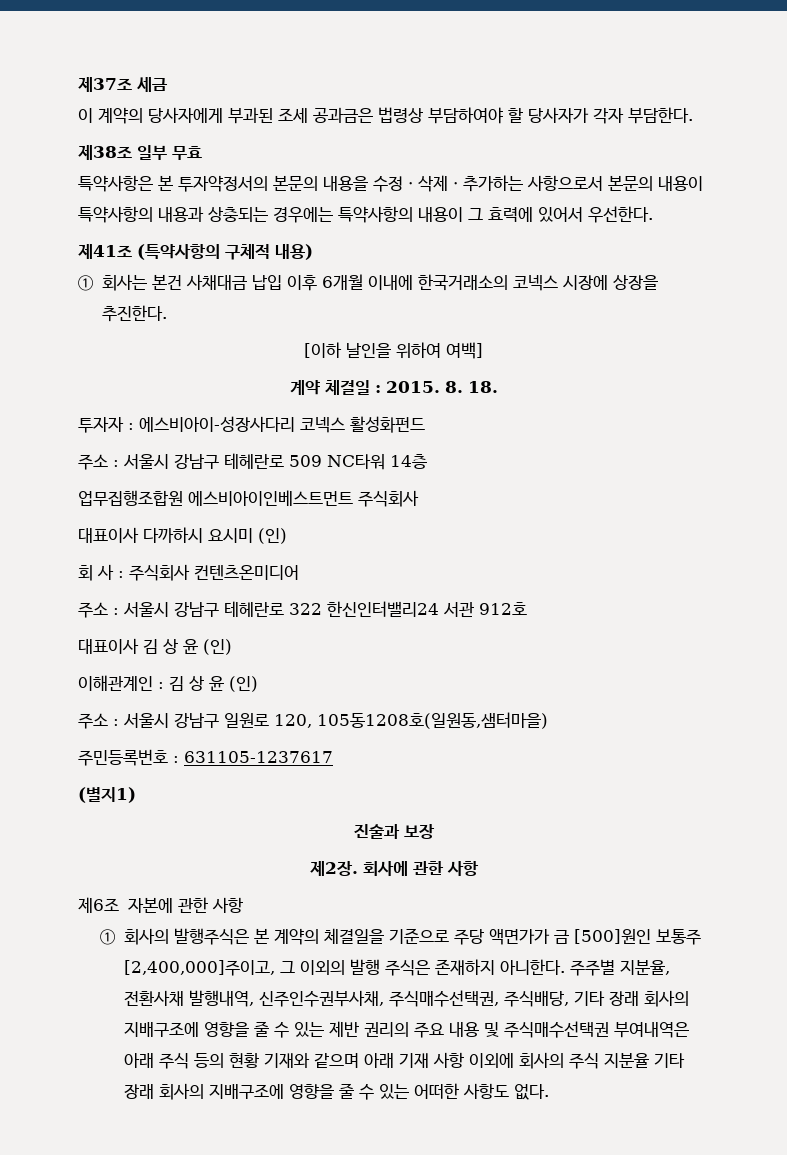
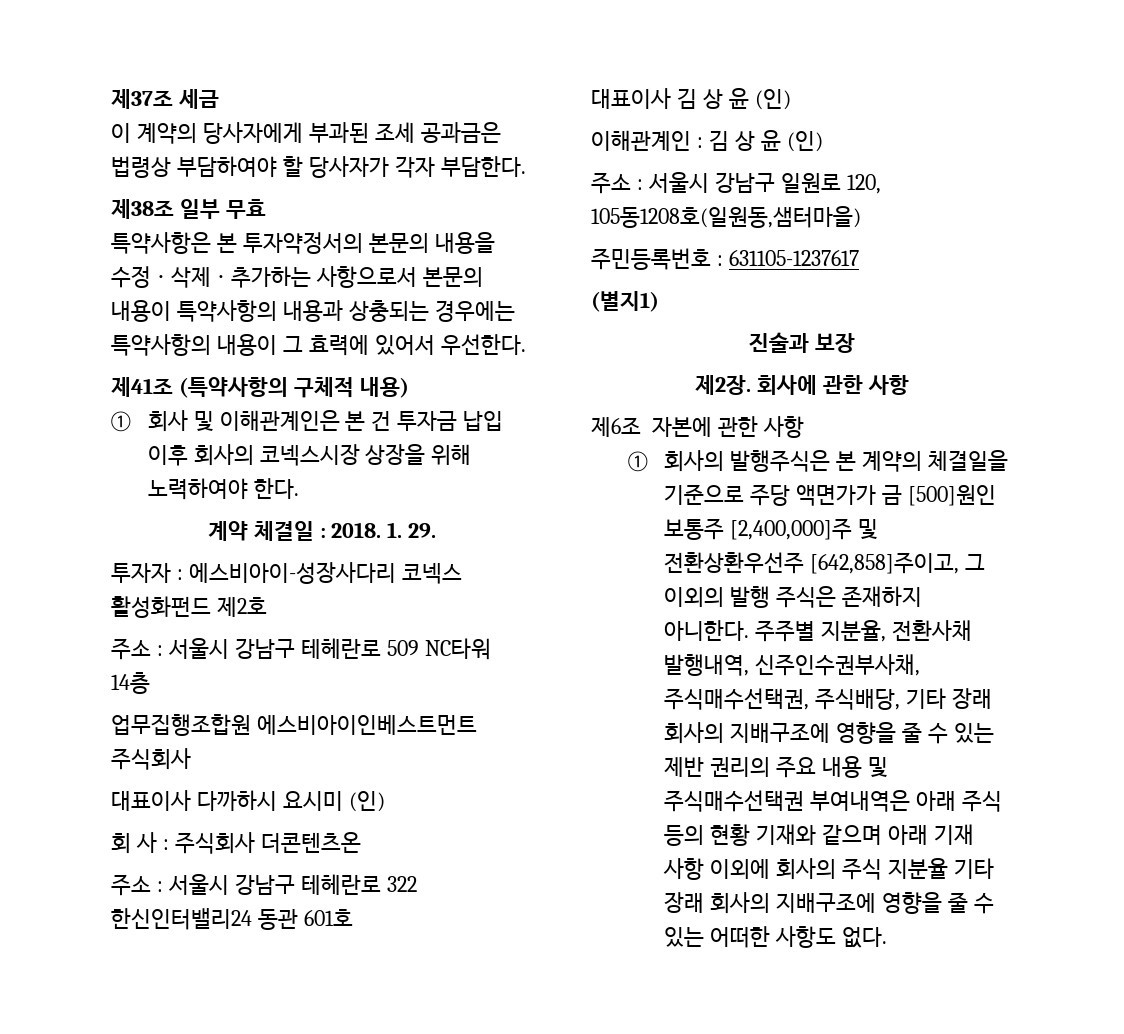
- ① 회사는 본건 사채대금 납입 이후 6개월 이내에 한국거래소의 코넥스 시장에 상장을 추진한다.
- [이하 날인을 위하여 여백]
+ ① 회사 및 이해관계인은 본 건 투자금 납입 이후 회사의 코넥스시장 상장을 위해 노력하여야 한다.
- 계약 체결일 : 2015. 8. 18.
+ 계약 체결일 : 2018. 1. 29.
- 투자자 : 에스비아이-성장사다리 코넥스 활성화펀드
+ 투자자 : 에스비아이-성장사다리 코넥스 활성화펀드 제2호
- 회 사 : 주식회사 컨텐츠온미디어
+ 회 사 : 주식회사 더콘텐츠온
- 주소 : 서울시 강남구 테헤란로 322 한신인터밸리24 서관 912호
+ 주소 : 서울시 강남구 테헤란로 322 한신인터밸리24 동관 601호
- ① 회사의 발행주식은 본 계약의 체결일을 기준으로 주당 액면가가 금 [500]원인 보통주 [2,400,000]주이고, 그 이외의 발행 주식은 존재하지 아니한다.
+ ① 회사의 발행주식은 본 계약의 체결일을 기준으로 주당 액면가가 금 [500]원인 보통주 [2,400,000]주 및 전환상환우선주 [642,858]주이고, 그 이외의 발행 주식은 존재하지 아니한다.

